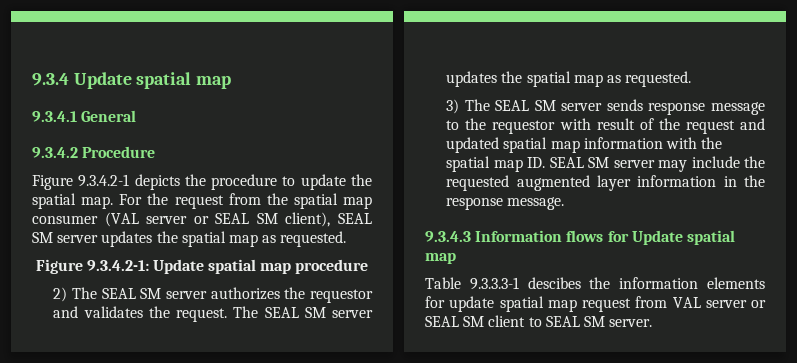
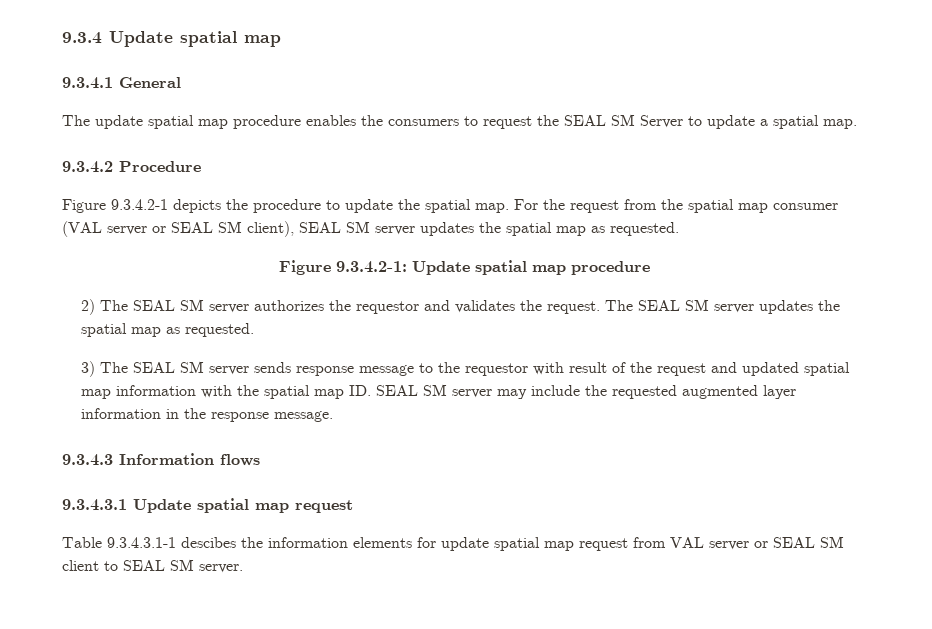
+ The update spatial map procedure enables the consumers to request the SEAL SM Server to update a spatial map.
- 9.3.4.3 Information flows for Update spatial map
+ 9.3.4.3 Information flows
+ 9.3.4.3.1 Update spatial map request
- Table 9.3.3.3-1 descibes the information elements for update spatial map request from VAL server or SEAL SM client to SEAL SM server.
+ Table 9.3.4.3.1-1 descibes the information elements for update spatial map request from VAL server or SEAL SM client to SEAL SM server.

